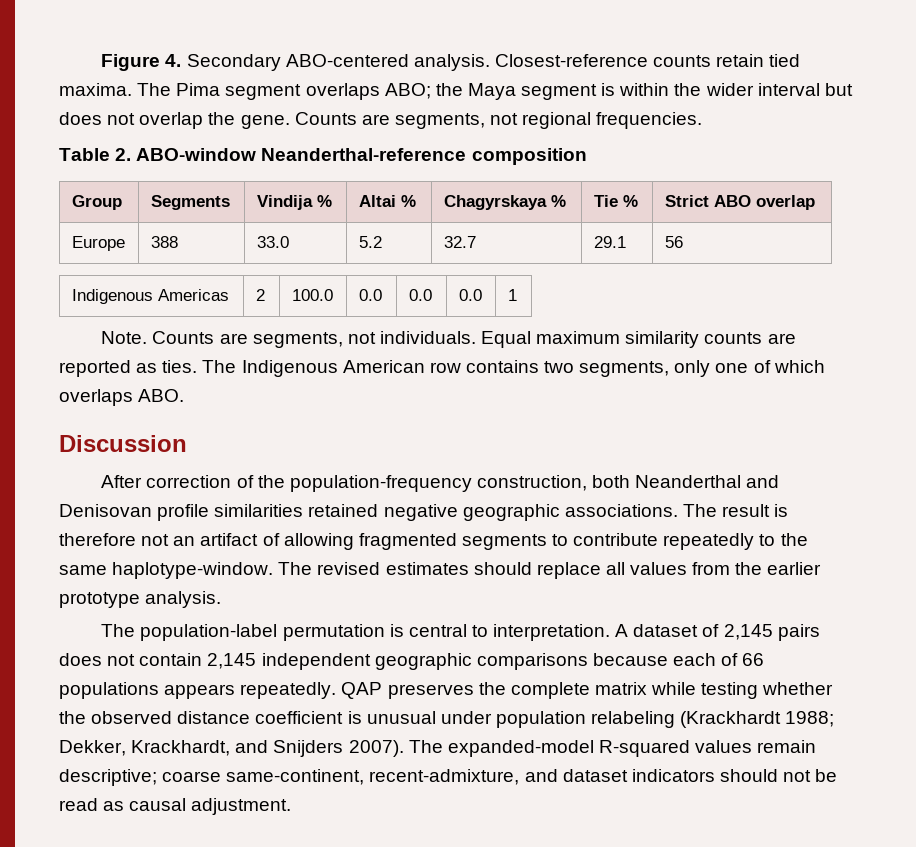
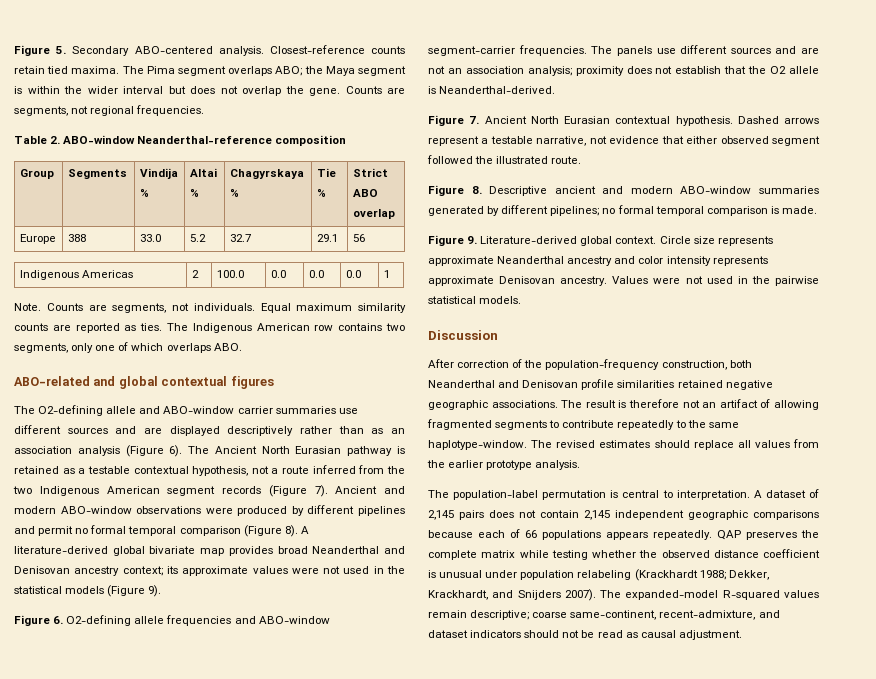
- Figure 4. Secondary ABO-centered analysis.
+ Figure 5. Secondary ABO-centered analysis.
+ ABO-related and global contextual figures
+ The O2-defining allele and ABO-window carrier summaries use different sources and are displayed descriptively rather than as an association analysis (Figure 6). The Ancient North Eurasian pathway is retained as a testable contextual hypothesis, not a route inferred from the two Indigenous American segment records (Figure 7). Ancient and modern ABO-window observations were produced by different pipelines and permit no formal temporal comparison (Figure 8). A literature-derived global bivariate map provides broad Neanderthal and Denisovan ancestry context; its approximate values were not used in the statistical models (Figure 9).
+ Figure 6. O2-defining allele frequencies and ABO-window segment-carrier frequencies. The panels use different sources and are not an association analysis; proximity does not establish that the O2 allele is Neanderthal-derived.
+ Figure 7. Ancient North Eurasian contextual hypothesis. Dashed arrows represent a testable narrative, not evidence that either observed segment followed the illustrated route.
+ Figure 8. Descriptive ancient and modern ABO-window summaries generated by different pipelines; no formal temporal comparison is made.
+ Figure 9. Literature-derived global context. Circle size represents approximate Neanderthal ancestry and color intensity represents approximate Denisovan ancestry. Values were not used in the pairwise statistical models.

